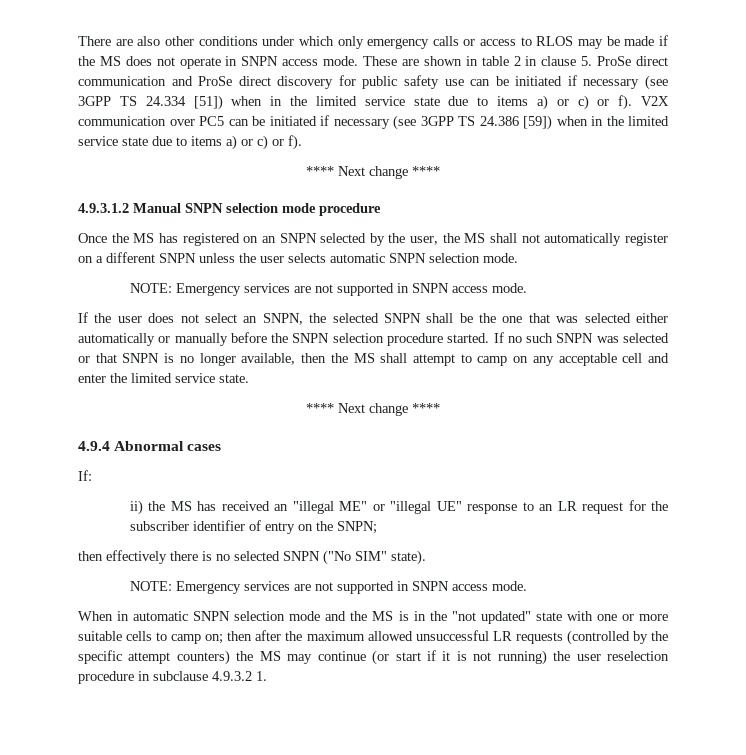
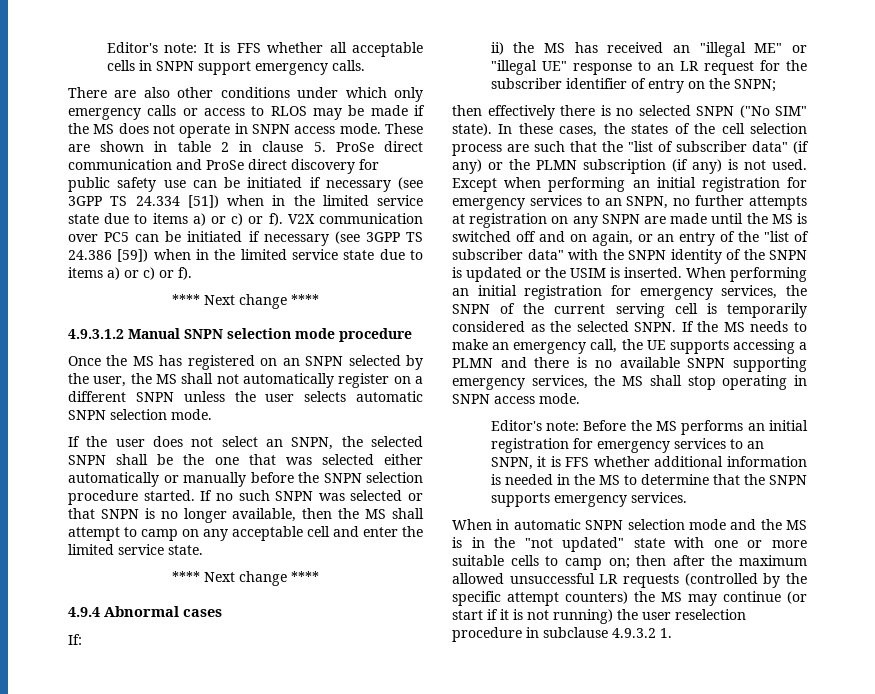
+ Editor's note: It is FFS whether all acceptable cells in SNPN support emergency calls.
  Once the MS has registered on an SNPN selected by the user, the MS shall not automatically register on a different SNPN unless the user selects automatic SNPN selection mode.
- NOTE: Emergency services are not supported in SNPN access mode.
- then effectively there is no selected SNPN ("No SIM" state).
- NOTE: Emergency services are not supported in SNPN access mode.
+ then effectively there is no selected SNPN ("No SIM" state). In these cases, the states of the cell selection process are such that the "list of subscriber data" (if any) or the PLMN subscription (if any) is not used. Except when performing an initial registration for emergency services to an SNPN, no further attempts at registration on any SNPN are made until the MS is switched off and on again, or an entry of the "list of subscriber data" with the SNPN identity of the SNPN is updated or the USIM is inserted. When performing an initial registration for emergency services, the SNPN of the current serving cell is temporarily considered as the selected SNPN. If the MS needs to make an emergency call, the UE supports accessing a PLMN and there is no available SNPN supporting emergency services, the MS shall stop operating in SNPN access mode.
+ Editor's note: Before the MS performs an initial registration for emergency services to an SNPN, it is FFS whether additional information is needed in the MS to determine that the SNPN supports emergency services.

